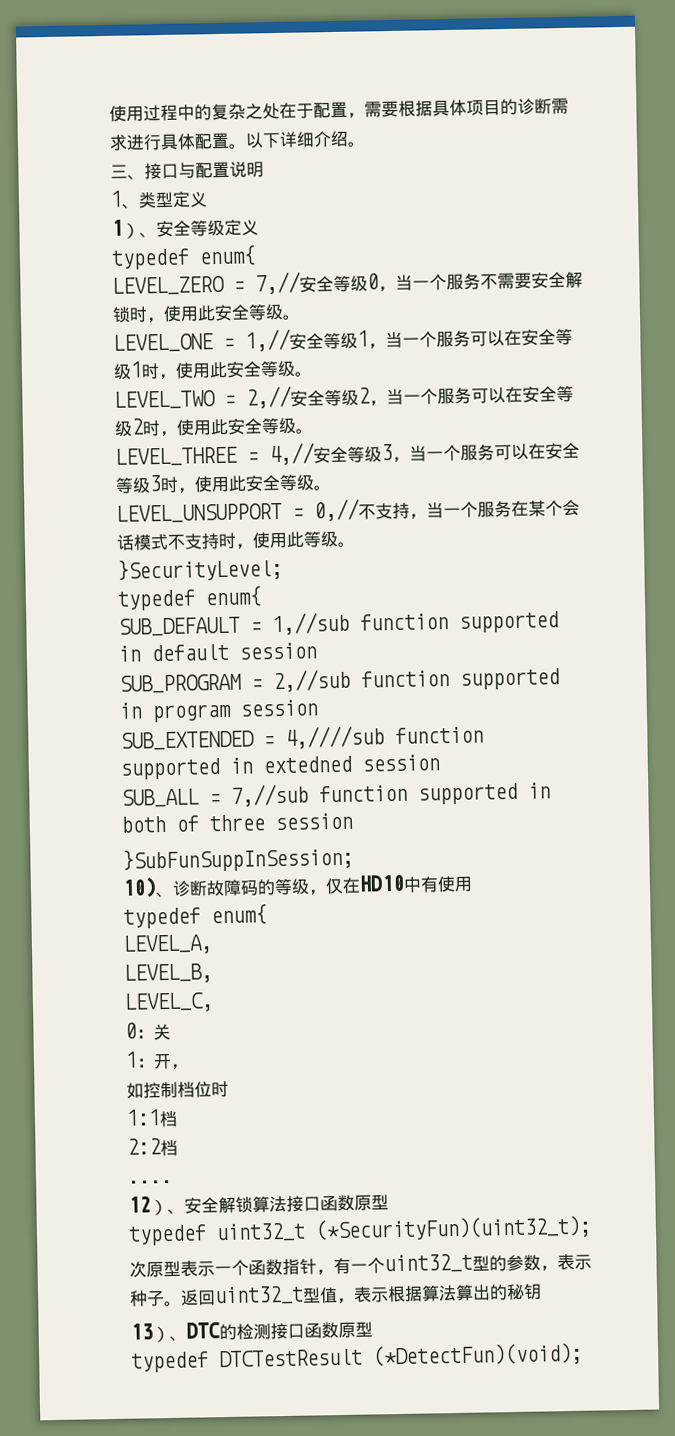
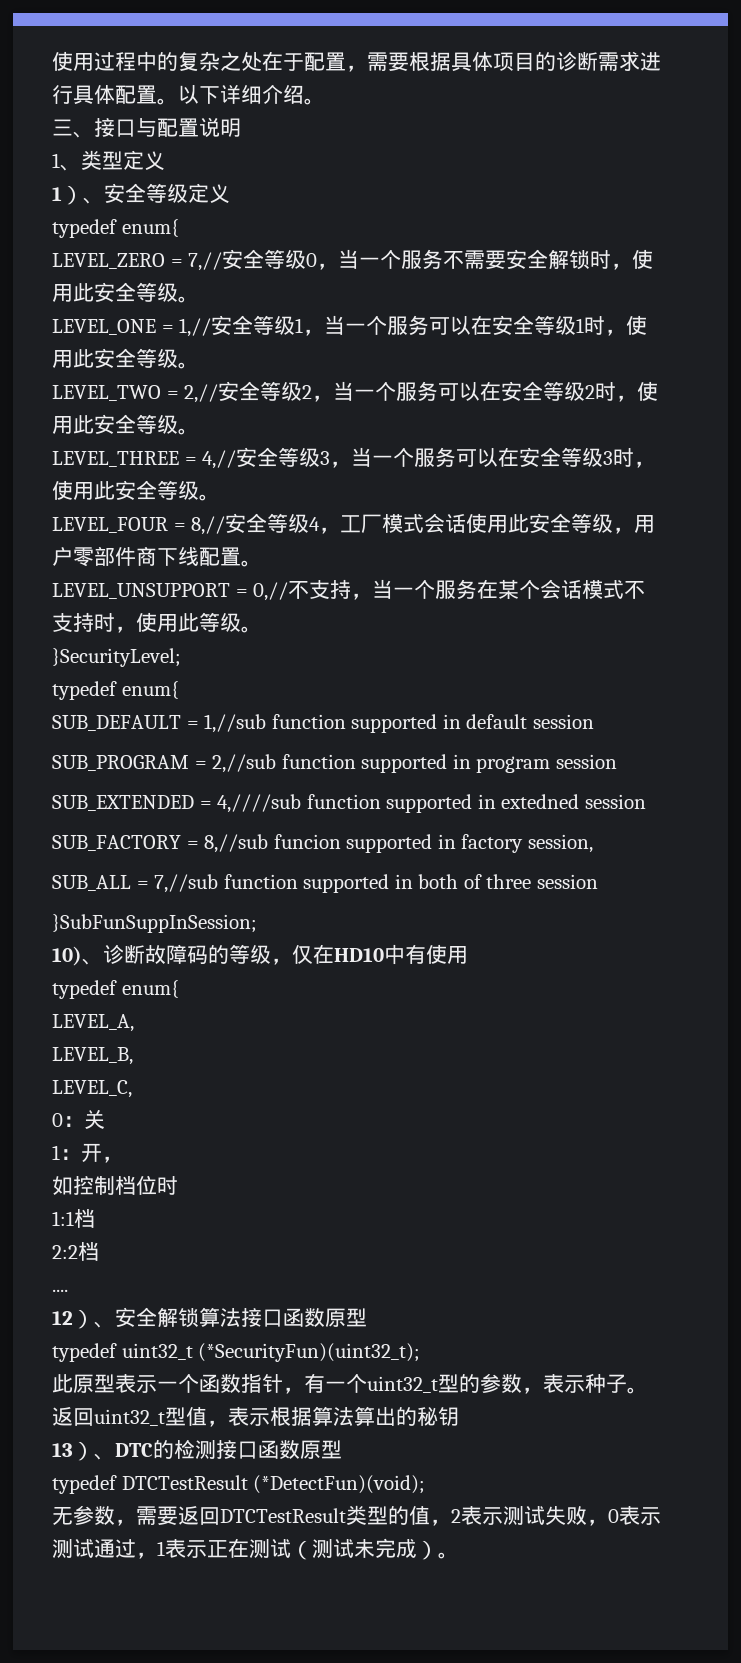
+ LEVEL_FOUR = 8,//安全等级4，工厂模式会话使用此安全等级，用户零部件商下线配置。
+ SUB_FACTORY = 8,//sub funcion supported in factory session,
- 次原型表示一个函数指针，有一个uint32_t型的参数，表示种子。
+ 此原型表示一个函数指针，有一个uint32_t型的参数，表示种子。
+ 无参数，需要返回DTCTestResult类型的值，2表示测试失败，0表示测试通过，1表示正在测试（测试未完成）。

